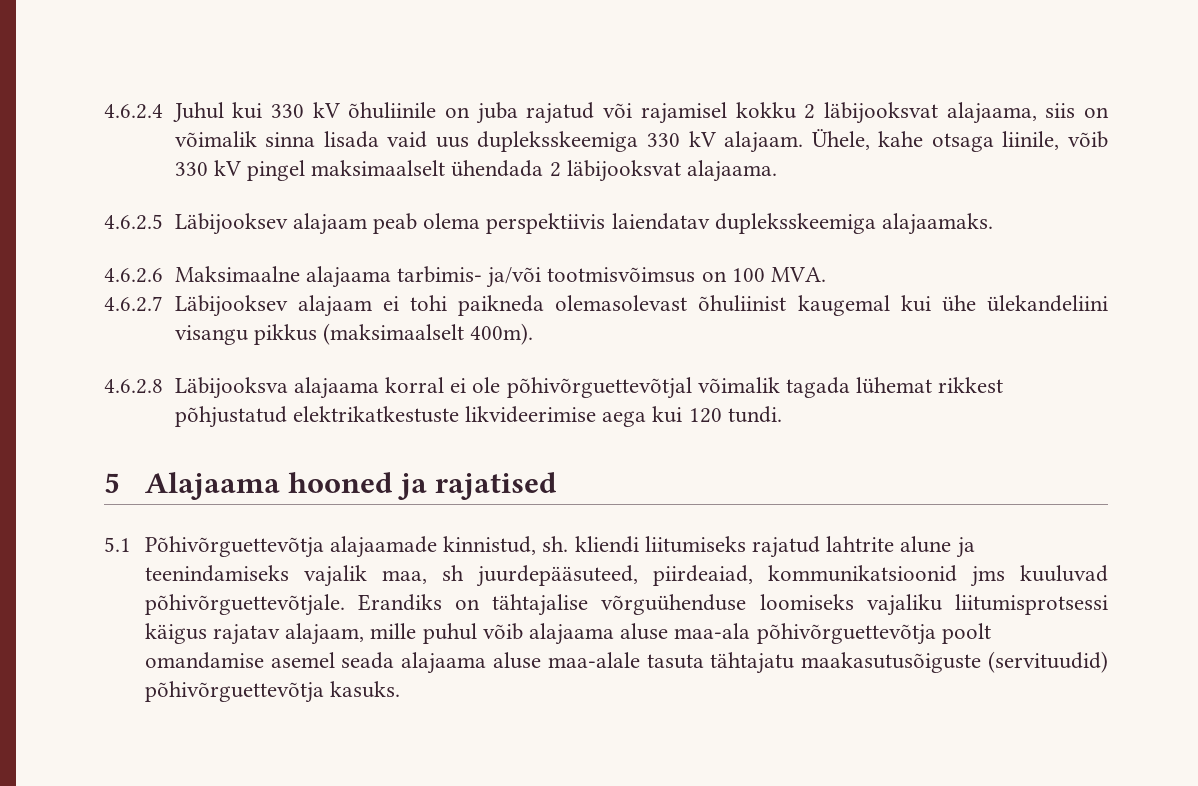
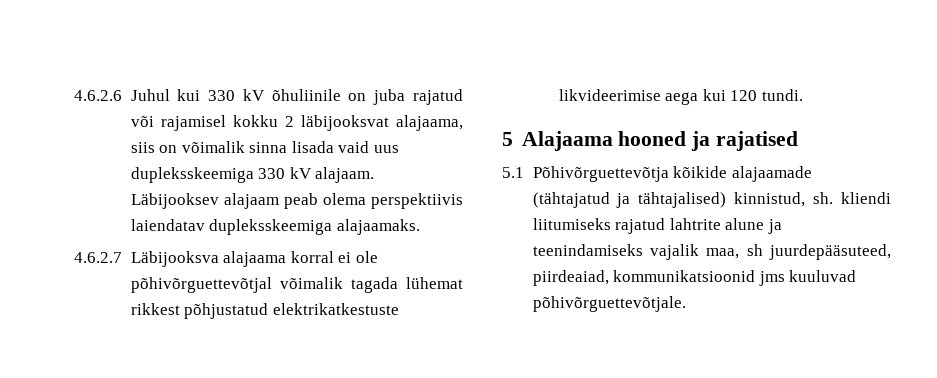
- 4.6.2.4 Juhul kui 330 kV õhuliinile on juba rajatud või rajamisel kokku 2 läbijooksvat alajaama, siis on võimalik sinna lisada vaid uus dupleksskeemiga 330 kV alajaam.
+ 4.6.2.6 Juhul kui 330 kV õhuliinile on juba rajatud või rajamisel kokku 2 läbijooksvat alajaama, siis on võimalik sinna lisada vaid uus dupleksskeemiga 330 kV alajaam.
- Ühele, kahe otsaga liinile, võib 330 kV pingel maksimaalselt ühendada 2 läbijooksvat alajaama.
- 4.6.2.5 Läbijooksev alajaam peab olema perspektiivis laiendatav dupleksskeemiga alajaamaks.
+ Läbijooksev alajaam peab olema perspektiivis laiendatav dupleksskeemiga alajaamaks.
- 4.6.2.6 Maksimaalne alajaama tarbimis- ja/või tootmisvõimsus on 100 MVA.
- 4.6.2.7 Läbijooksev alajaam ei tohi paikneda olemasolevast õhuliinist kaugemal kui ühe ülekandeliini visangu pikkus (maksimaalselt 400m).
- 4.6.2.8 Läbijooksva alajaama korral ei ole põhivõrguettevõtjal võimalik tagada lühemat rikkest põhjustatud elektrikatkestuste likvideerimise aega kui 120 tundi.
+ 4.6.2.7 Läbijooksva alajaama korral ei ole põhivõrguettevõtjal võimalik tagada lühemat rikkest põhjustatud elektrikatkestuste likvideerimise aega kui 120 tundi.
- 5.1 Põhivõrguettevõtja alajaamade kinnistud, sh. kliendi liitumiseks rajatud lahtrite alune ja teenindamiseks vajalik maa, sh juurdepääsuteed, piirdeaiad, kommunikatsioonid jms kuuluvad põhivõrguettevõtjale. Erandiks on tähtajalise võrguühenduse loomiseks vajaliku liitumisprotsessi käigus rajatav alajaam, mille puhul võib alajaama aluse maa-ala põhivõrguettevõtja poolt omandamise asemel seada alajaama aluse maa-alale tasuta tähtajatu maakasutusõiguste (servituudid) põhivõrguettevõtja kasuks.
+ 5.1 Põhivõrguettevõtja kõikide alajaamade (tähtajatud ja tähtajalised) kinnistud, sh. kliendi liitumiseks rajatud lahtrite alune ja teenindamiseks vajalik maa, sh juurdepääsuteed, piirdeaiad, kommunikatsioonid jms kuuluvad põhivõrguettevõtjale.

